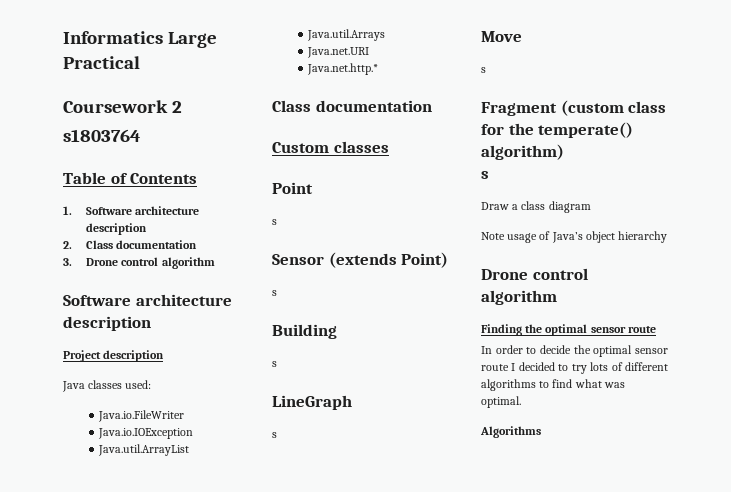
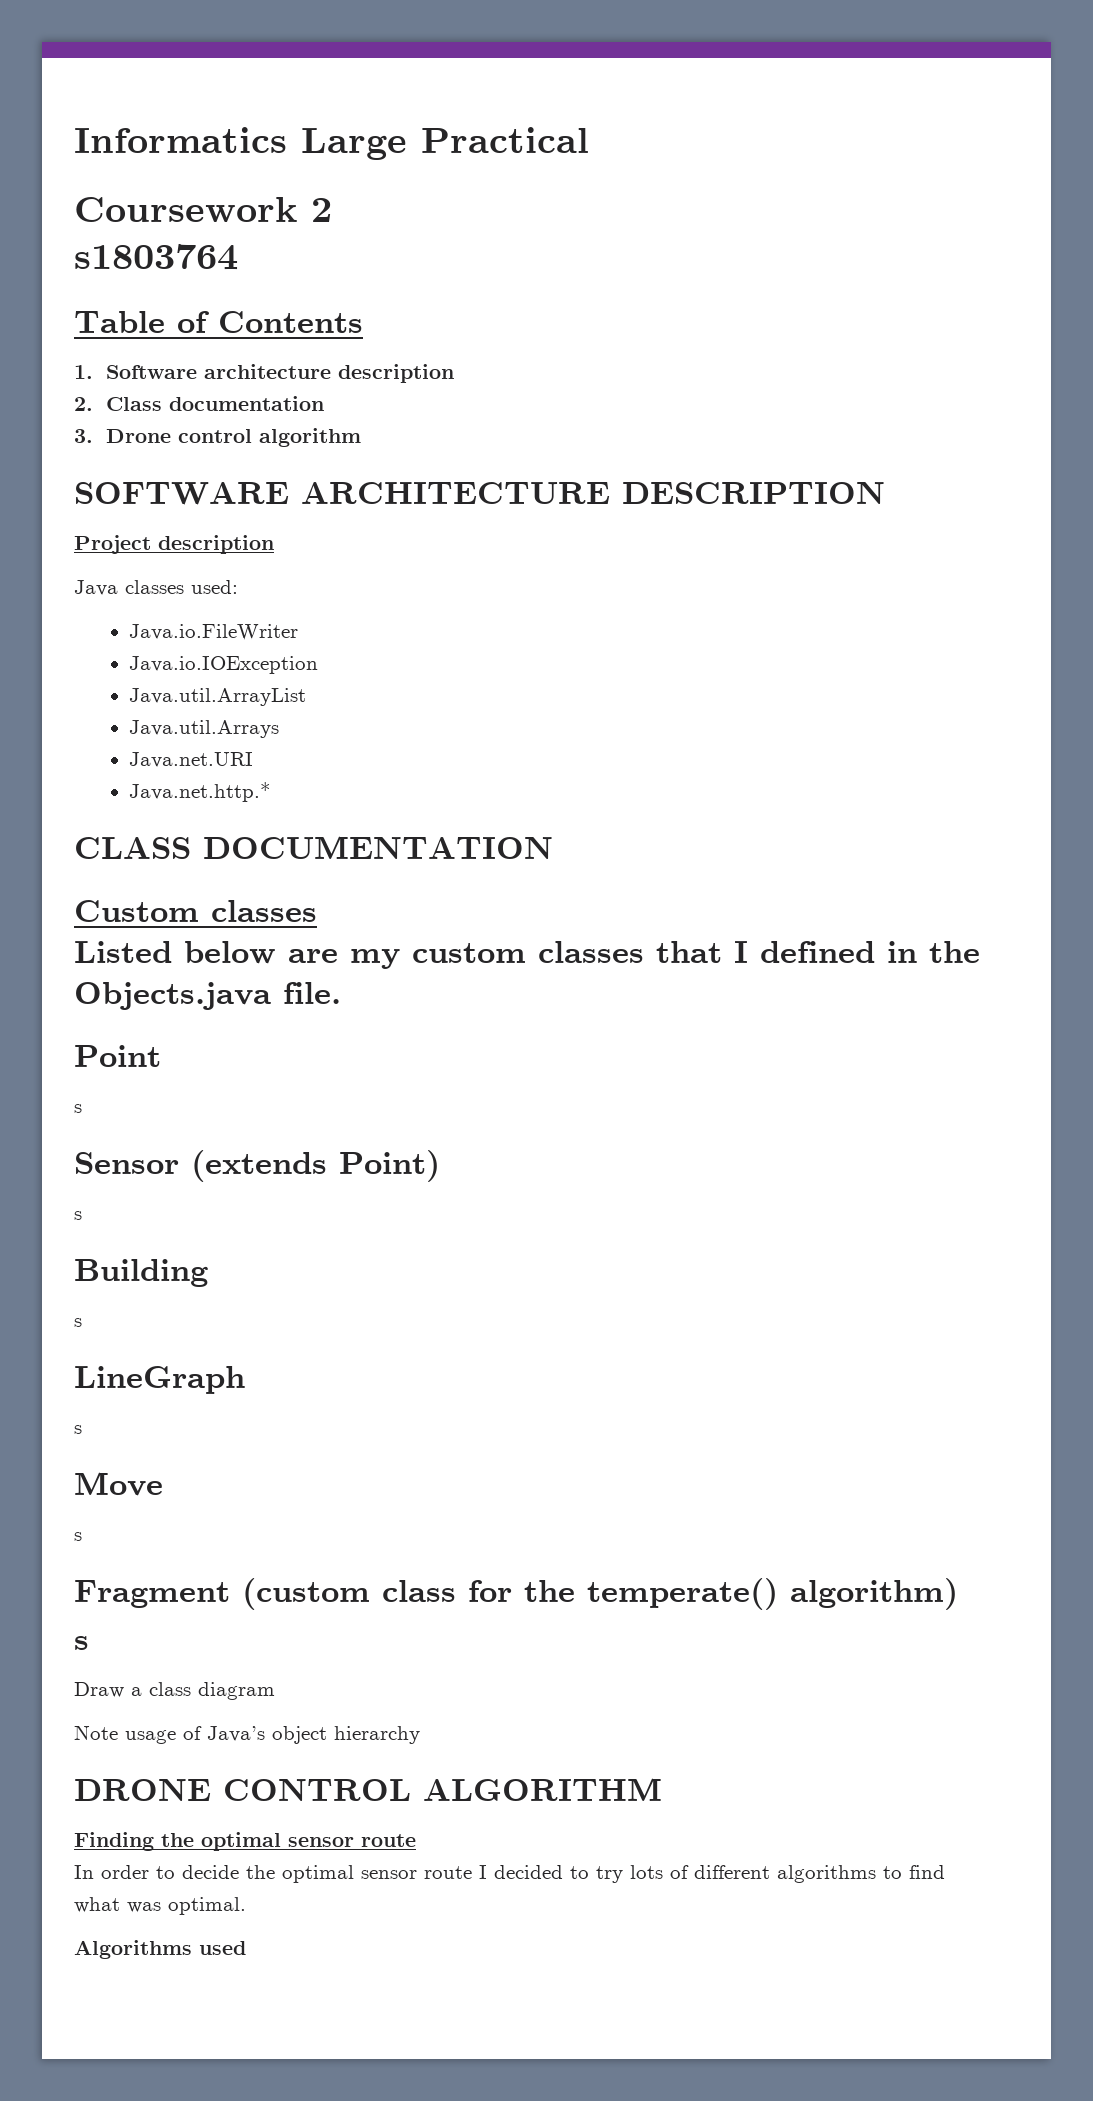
  3. Drone control algorithm
- Software architecture description
+ SOFTWARE ARCHITECTURE DESCRIPTION
  Java.net.http.*
- Class documentation
+ CLASS DOCUMENTATION
+ Listed below are my custom classes that I defined in the Objects.java file.
  Note usage of Java’s object hierarchy
- Drone control algorithm
+ DRONE CONTROL ALGORITHM
- Algorithms
+ Algorithms used

